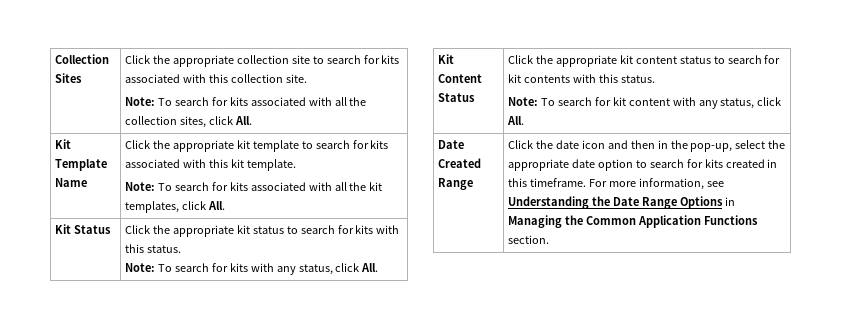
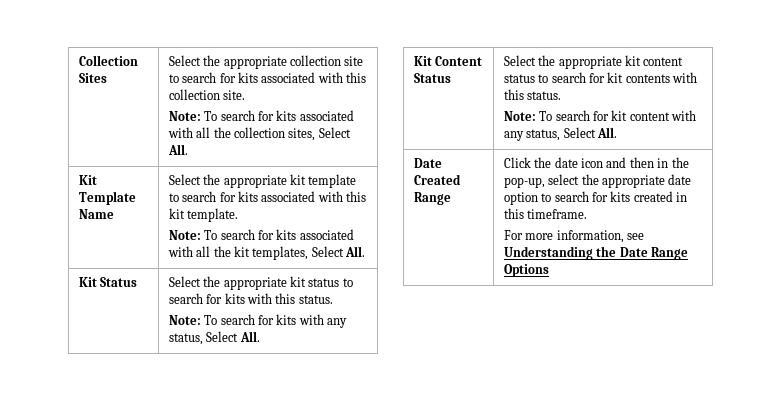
- Collection Sites | Click the appropriate collection site to search for kits associated with this collection site.
- Note: To search for kits associated with all the collection sites, click All.
+ Collection Sites | Select the appropriate collection site to search for kits associated with this collection site.
+ Note: To search for kits associated with all the collection sites, Select All.
- Kit Template Name | Click the appropriate kit template to search for kits associated with this kit template.
- Note: To search for kits associated with all the kit templates, click All.
+ Kit Template Name | Select the appropriate kit template to search for kits associated with this kit template.
+ Note: To search for kits associated with all the kit templates, Select All.
- Kit Status | Click the appropriate kit status to search for kits with this status.
- Note: To search for kits with any status, click All.
+ Kit Status | Select the appropriate kit status to search for kits with this status.
+ Note: To search for kits with any status, Select All.
- Kit Content Status | Click the appropriate kit content status to search for kit contents with this status.
- Note: To search for kit content with any status, click All.
+ Kit Content Status | Select the appropriate kit content status to search for kit contents with this status.
+ Note: To search for kit content with any status, Select All.
- Click the date icon and then in the pop-up, select the appropriate date option to search for kits created in this timeframe. For more information, see Understanding the Date Range Options in Managing the Common Application Functions section.
+ Click the date icon and then in the pop-up, select the appropriate date option to search for kits created in this timeframe.
+ For more information, see Understanding the Date Range Options

